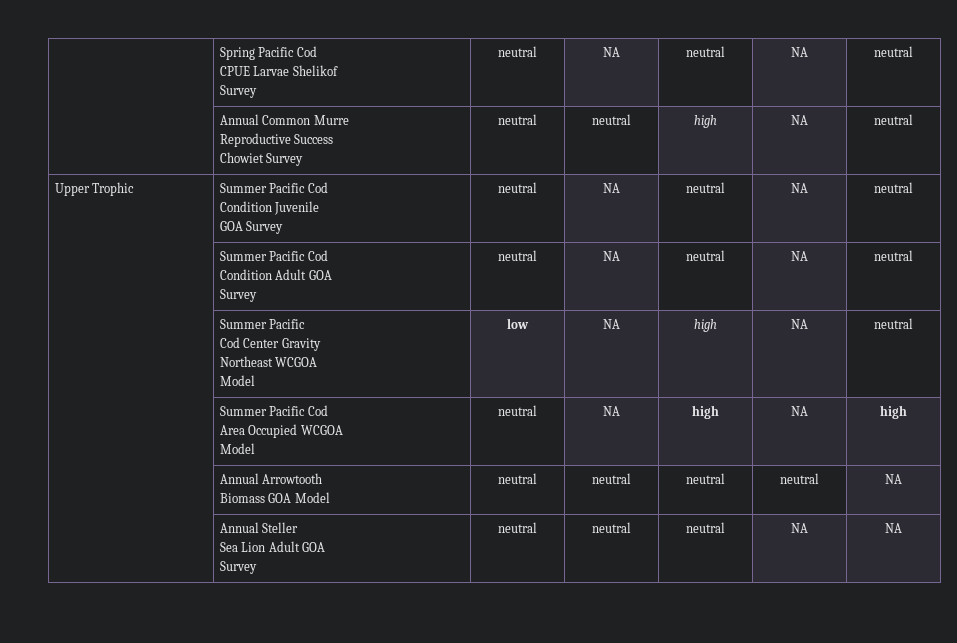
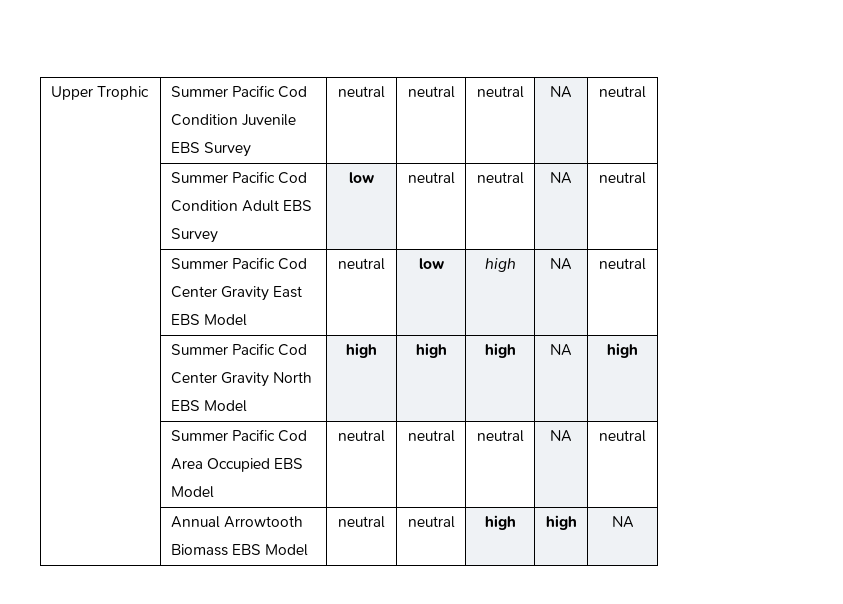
- | Spring Pacific Cod
- CPUE Larvae Shelikof
- Survey | neutral | NA | neutral | NA | neutral
- | Annual Common Murre
- Reproductive Success
- Chowiet Survey | neutral | neutral | high | NA | neutral
  Upper Trophic | Summer Pacific Cod
  Condition Juvenile
- GOA Survey | neutral | NA | neutral | NA | neutral
+ EBS Survey | neutral | neutral | neutral | NA | neutral
  | Summer Pacific Cod
- Condition Adult GOA
- Survey | neutral | NA | neutral | NA | neutral
- | Summer Pacific
- Cod Center Gravity
- Northeast WCGOA
- Model | low | NA | high | NA | neutral
+ Condition Adult EBS
+ Survey | low | neutral | neutral | NA | neutral
  | Summer Pacific Cod
- Area Occupied WCGOA
- Model | neutral | NA | high | NA | high
+ Center Gravity East
+ EBS Model | neutral | low | high | NA | neutral
+ | Summer Pacific Cod
+ Center Gravity North
+ EBS Model | high | high | high | NA | high
+ | Summer Pacific Cod
+ Area Occupied EBS
+ Model | neutral | neutral | neutral | NA | neutral
  | Annual Arrowtooth
- Biomass GOA Model | neutral | neutral | neutral | neutral | NA
- | Annual Steller
- Sea Lion Adult GOA
- Survey | neutral | neutral | neutral | NA | NA
+ Biomass EBS Model | neutral | neutral | high | high | NA

